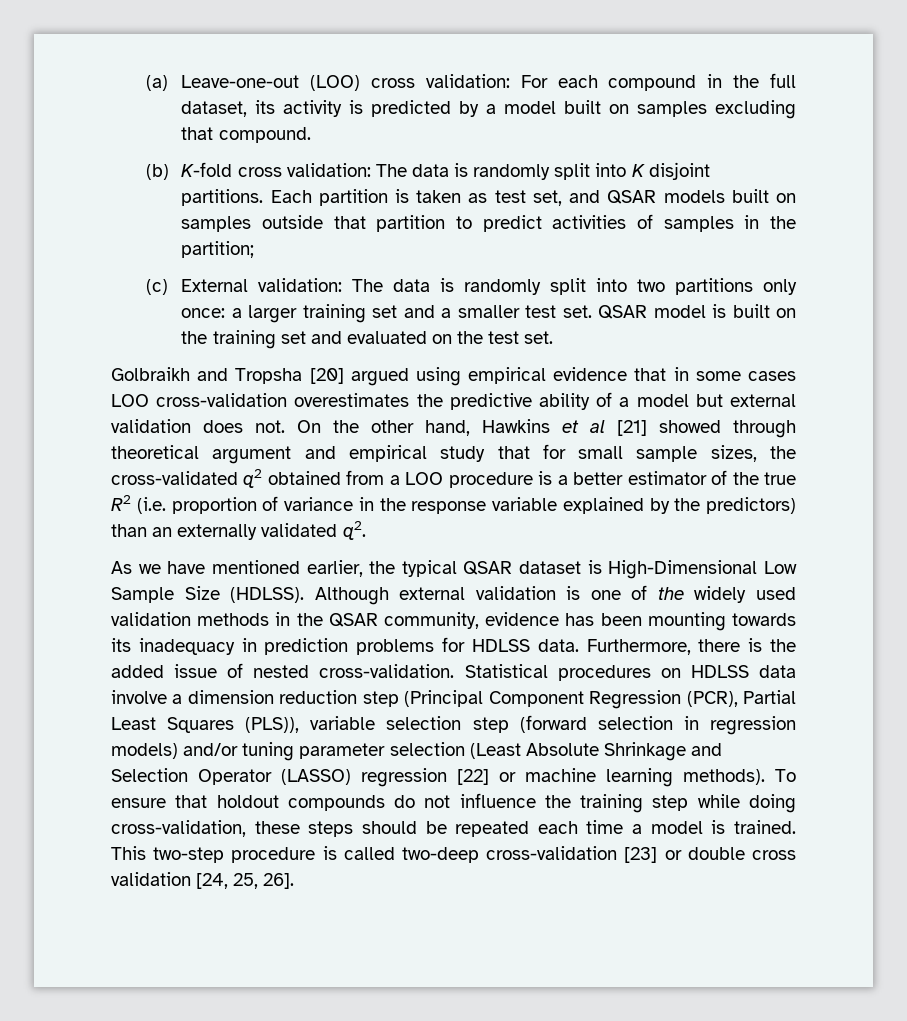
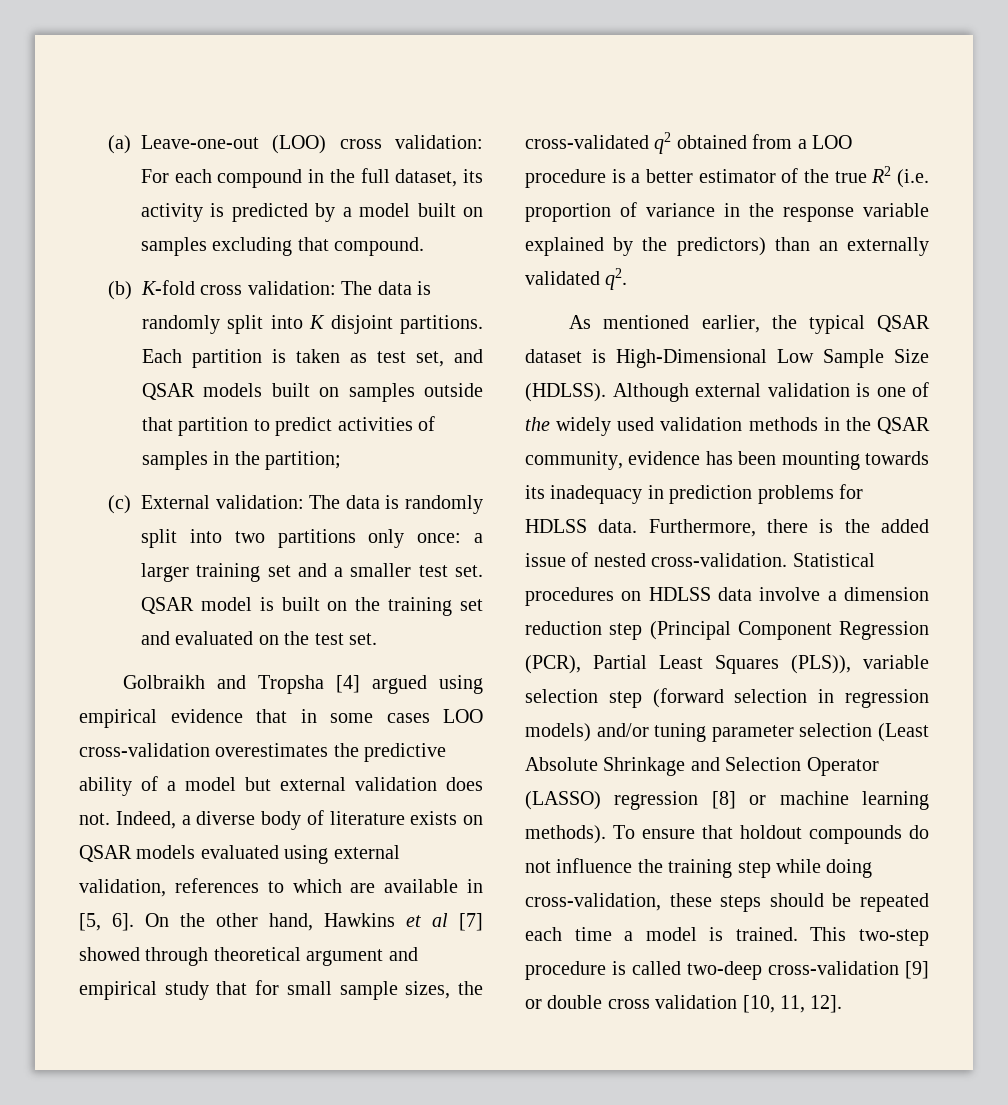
- Golbraikh and Tropsha [20] argued using empirical evidence that in some cases LOO cross-validation overestimates the predictive ability of a model but external validation does not.
+ Golbraikh and Tropsha [4] argued using empirical evidence that in some cases LOO cross-validation overestimates the predictive ability of a model but external validation does not.
+ Indeed, a diverse body of literature exists on QSAR models evaluated using external validation, references to which are available in [5, 6].
- On the other hand, Hawkins et al [21] showed through theoretical argument and empirical study that for small sample sizes, the cross-validated q2 obtained from a LOO procedure is a better estimator of the true R2 (i.e. proportion of variance in the response variable explained by the predictors) than an externally validated q2.
+ On the other hand, Hawkins et al [7] showed through theoretical argument and empirical study that for small sample sizes, the cross-validated q2 obtained from a LOO procedure is a better estimator of the true R2 (i.e. proportion of variance in the response variable explained by the predictors) than an externally validated q2.
- As we have mentioned earlier, the typical QSAR dataset is High-Dimensional Low Sample Size (HDLSS).
+ As mentioned earlier, the typical QSAR dataset is High-Dimensional Low Sample Size (HDLSS).
- Statistical procedures on HDLSS data involve a dimension reduction step (Principal Component Regression (PCR), Partial Least Squares (PLS)), variable selection step (forward selection in regression models) and/or tuning parameter selection (Least Absolute Shrinkage and Selection Operator (LASSO) regression [22] or machine learning methods).
+ Statistical procedures on HDLSS data involve a dimension reduction step (Principal Component Regression (PCR), Partial Least Squares (PLS)), variable selection step (forward selection in regression models) and/or tuning parameter selection (Least Absolute Shrinkage and Selection Operator (LASSO) regression [8] or machine learning methods).
- This two-step procedure is called two-deep cross-validation [23] or double cross validation [24, 25, 26].
+ This two-step procedure is called two-deep cross-validation [9] or double cross validation [10, 11, 12].

